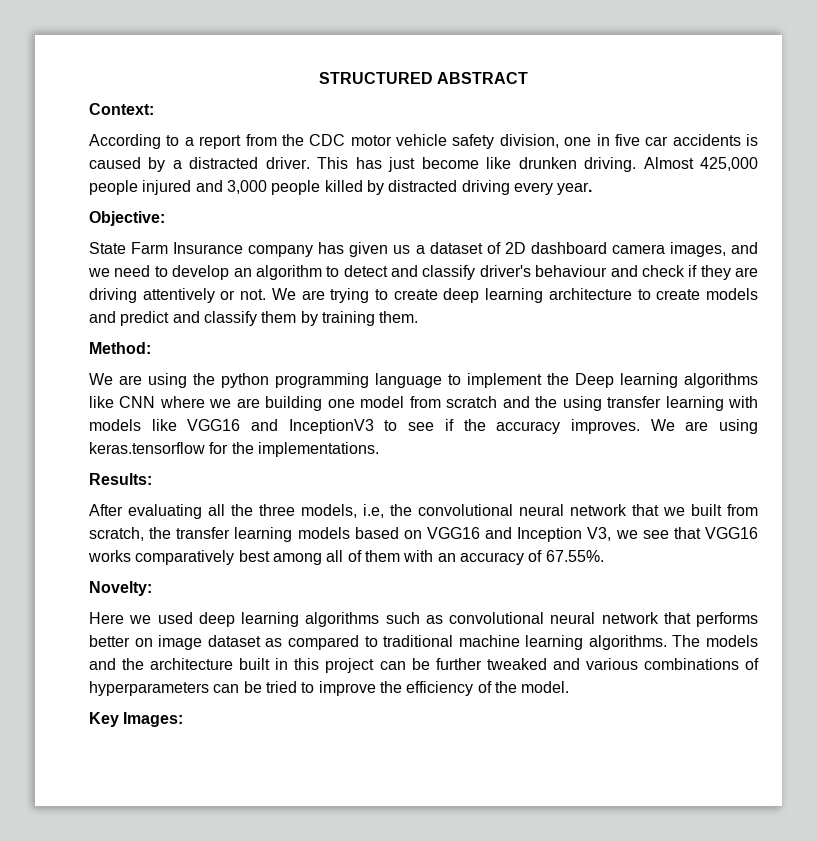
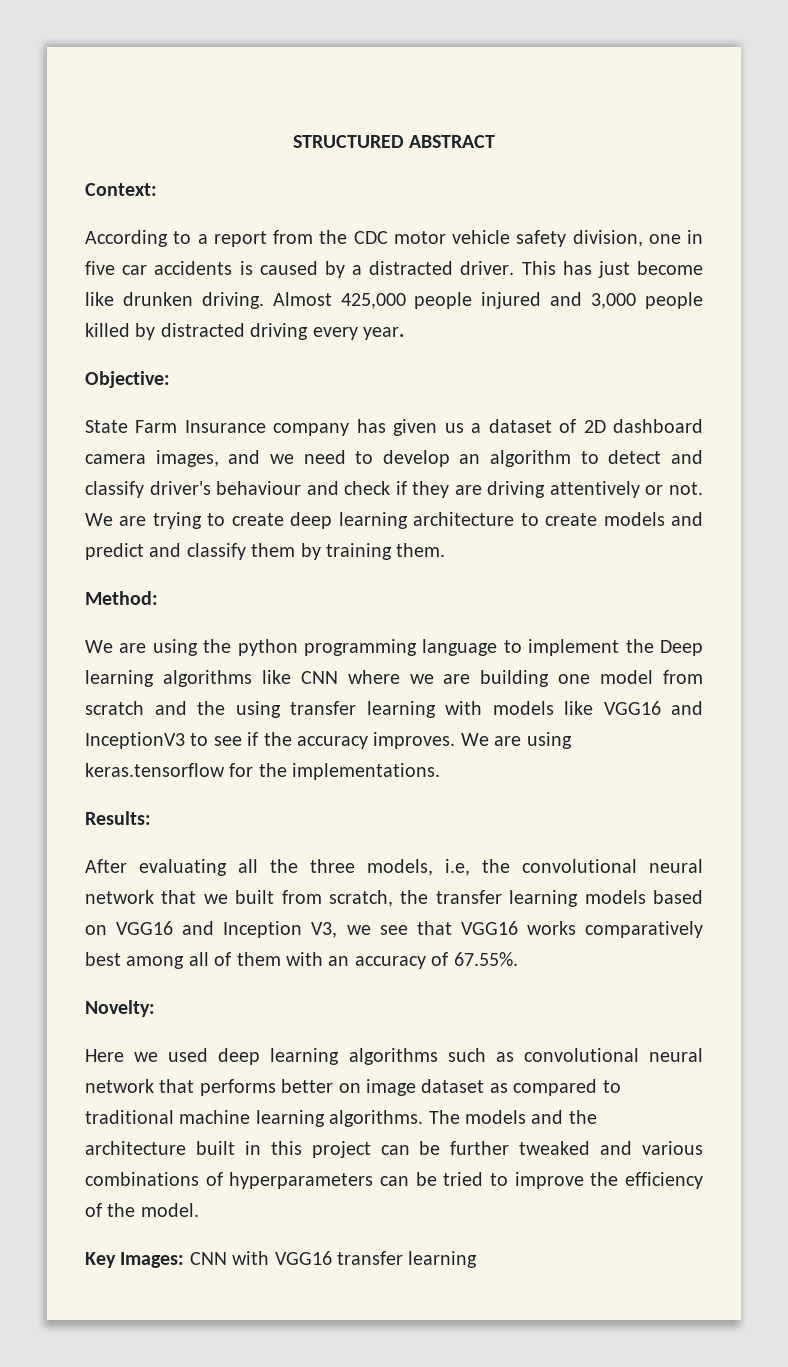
- Key Images:
+ Key Images: CNN with VGG16 transfer learning

